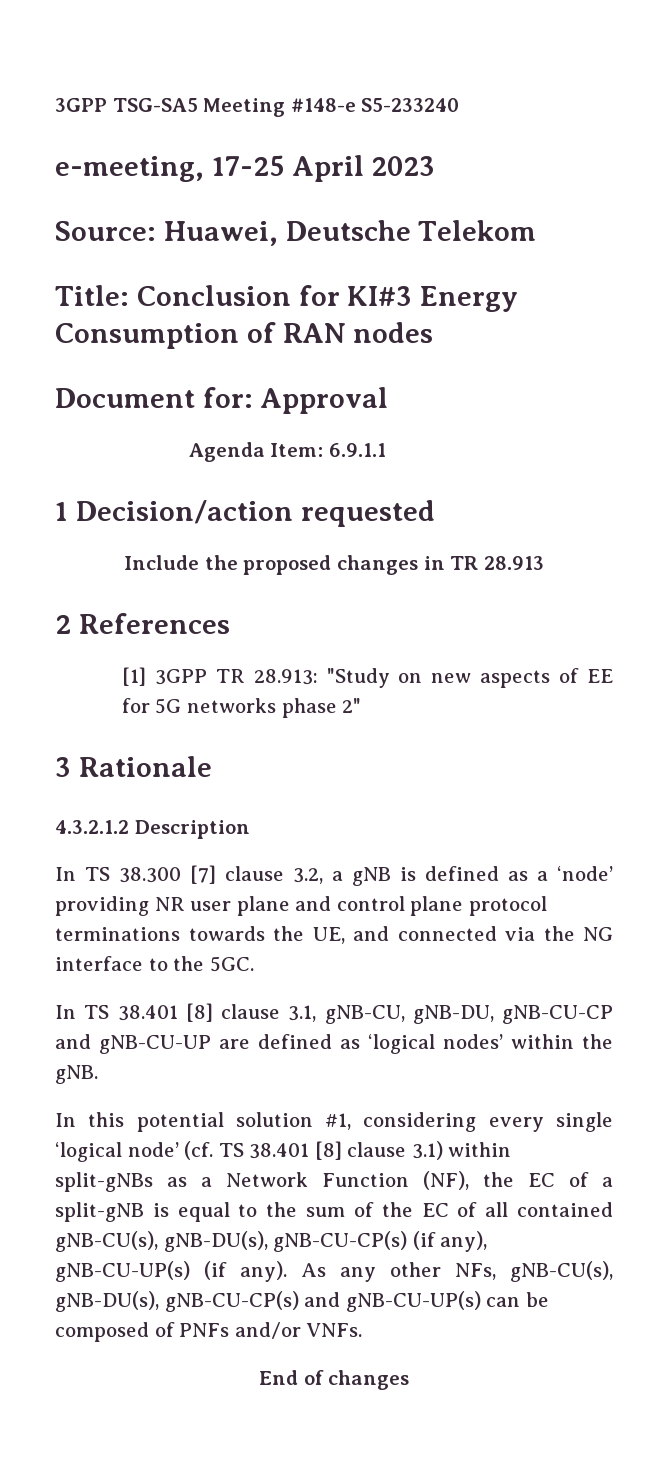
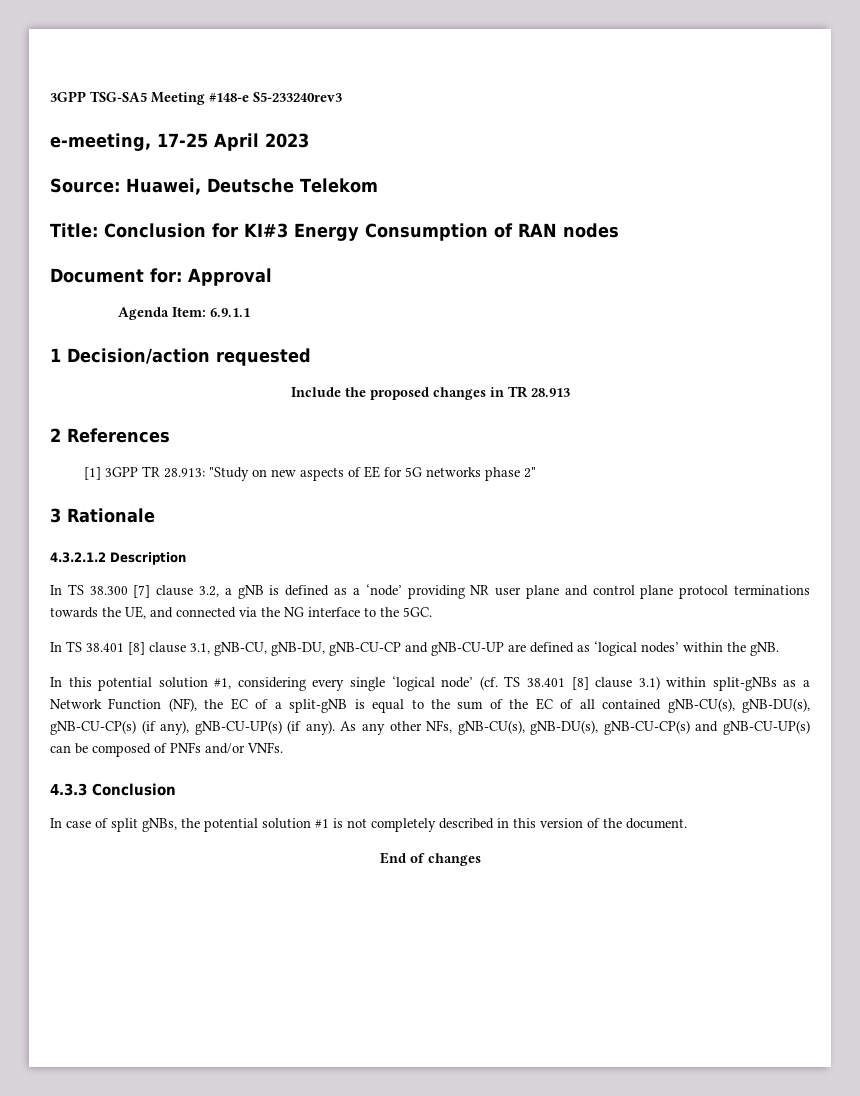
- 3GPP TSG-SA5 Meeting #148-e S5-233240
+ 3GPP TSG-SA5 Meeting #148-e S5-233240rev3
+ 4.3.3 Conclusion
+ In case of split gNBs, the potential solution #1 is not completely described in this version of the document.

